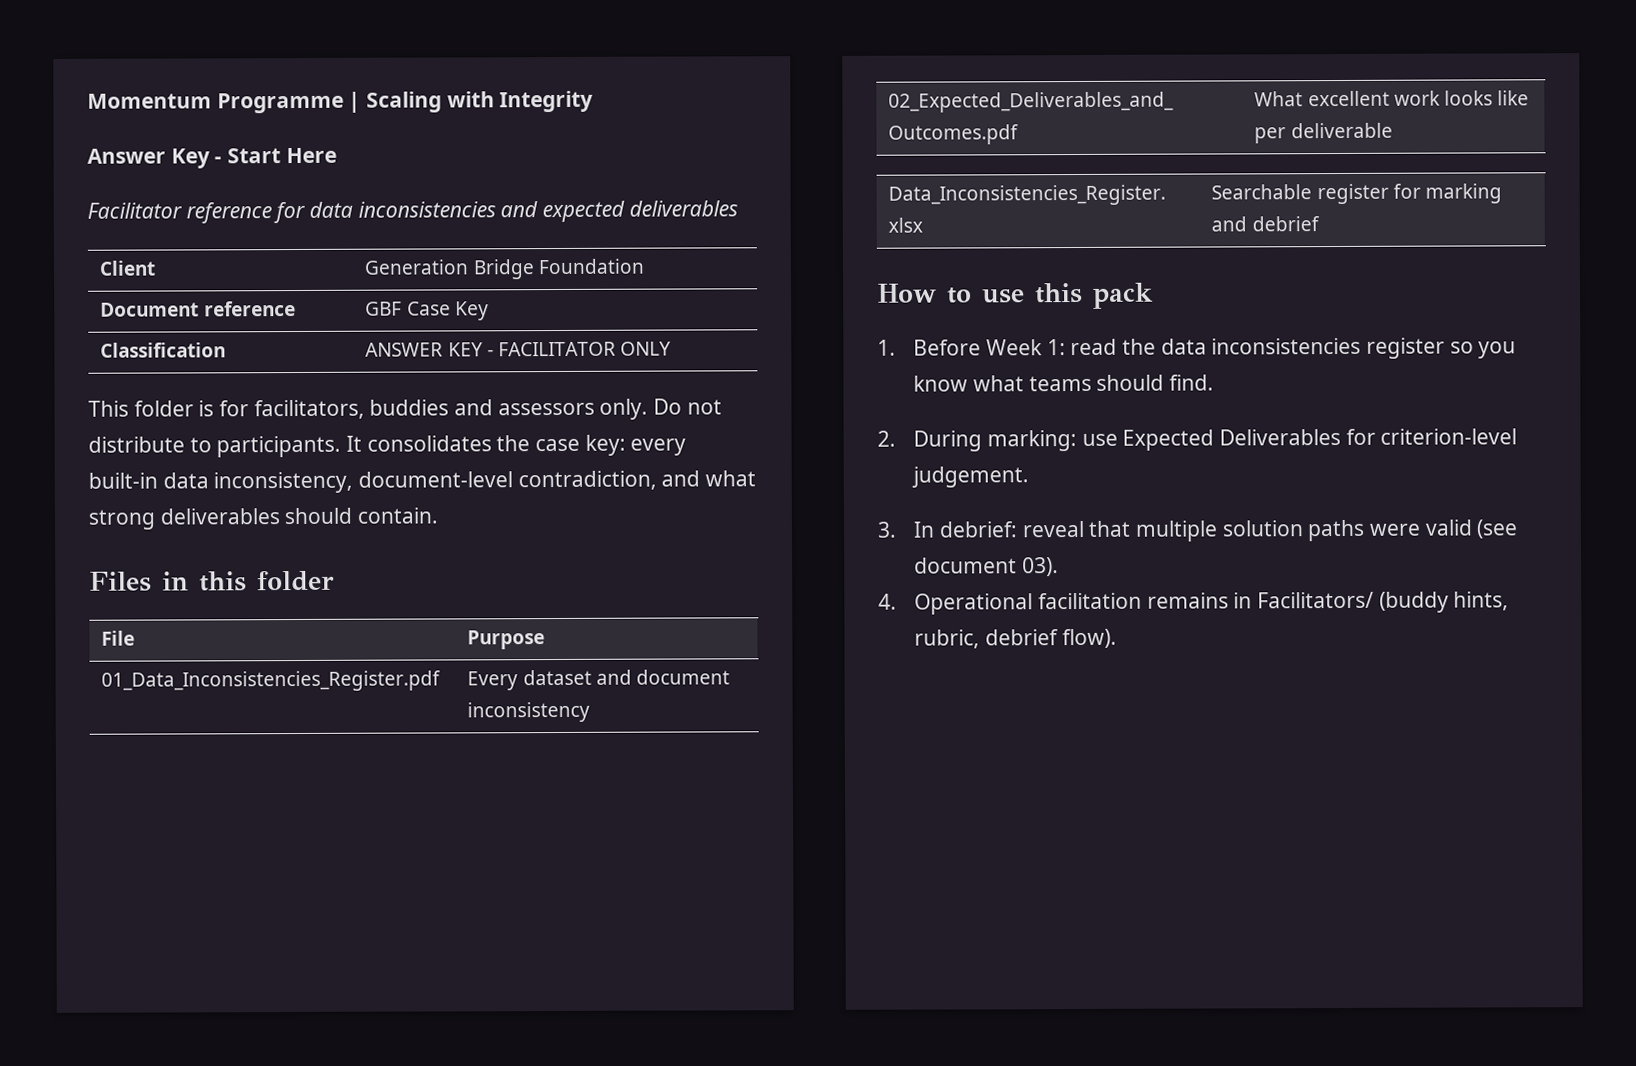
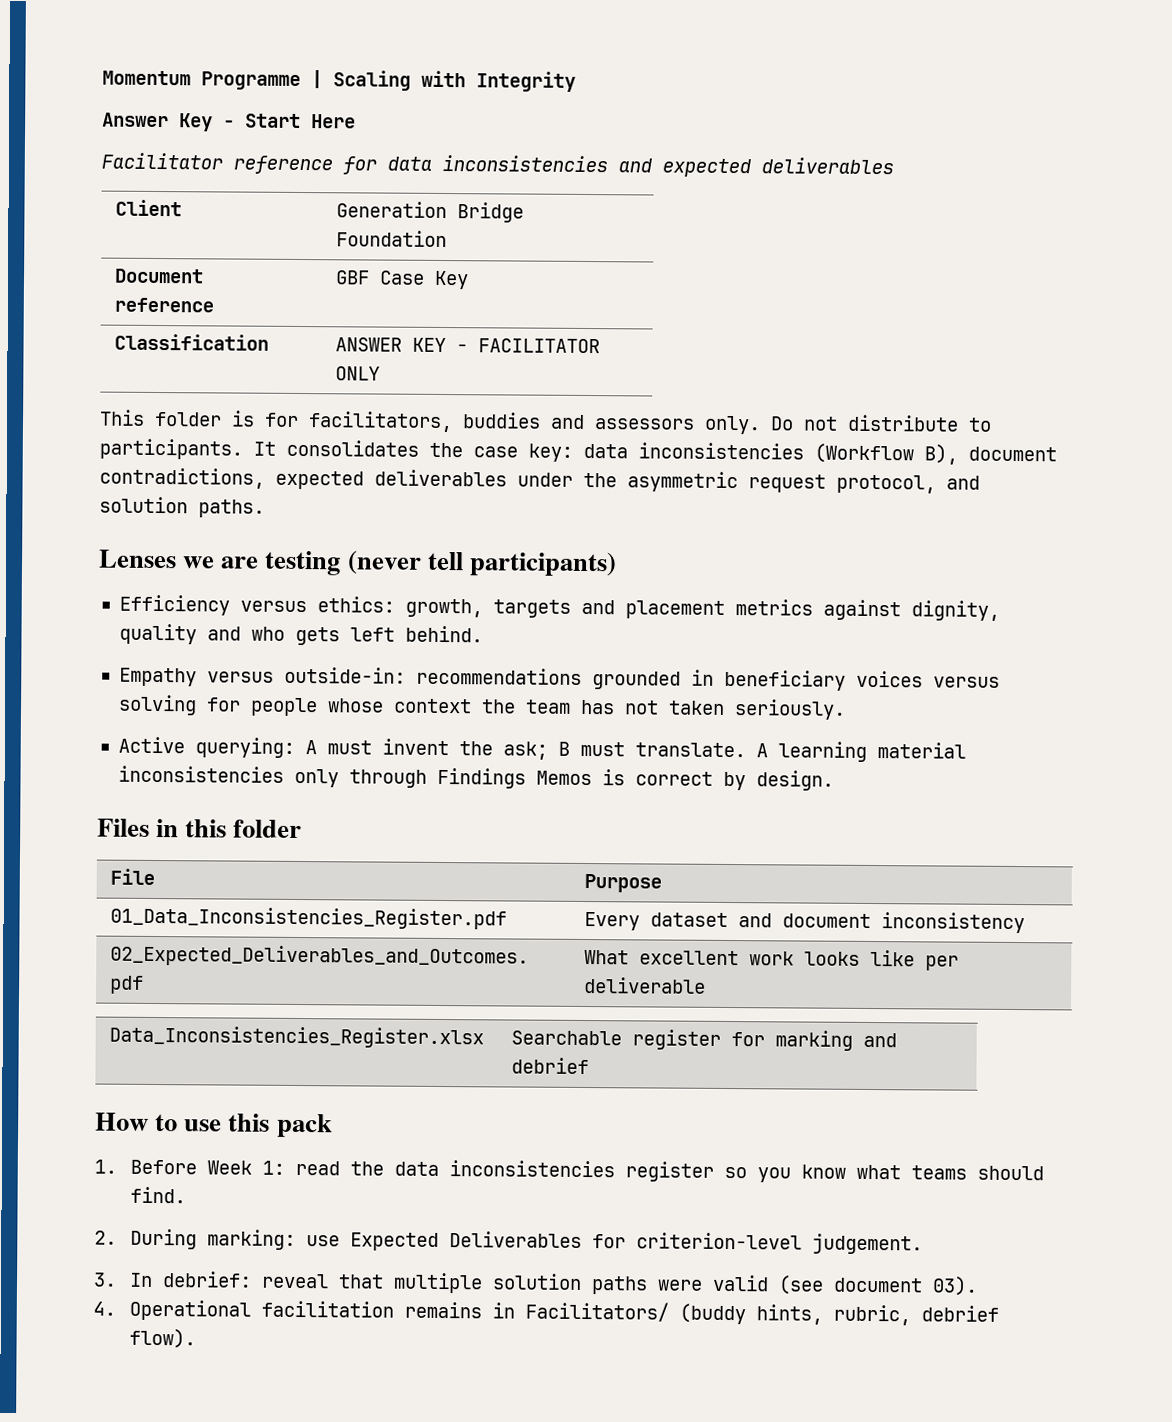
- It consolidates the case key: every built-in data inconsistency, document-level contradiction, and what strong deliverables should contain.
+ It consolidates the case key: data inconsistencies (Workflow B), document contradictions, expected deliverables under the asymmetric request protocol, and solution paths.
+ Lenses we are testing (never tell participants)
+ Efficiency versus ethics: growth, targets and placement metrics against dignity, quality and who gets left behind.
+ Empathy versus outside-in: recommendations grounded in beneficiary voices versus solving for people whose context the team has not taken seriously.
+ Active querying: A must invent the ask; B must translate. A learning material inconsistencies only through Findings Memos is correct by design.

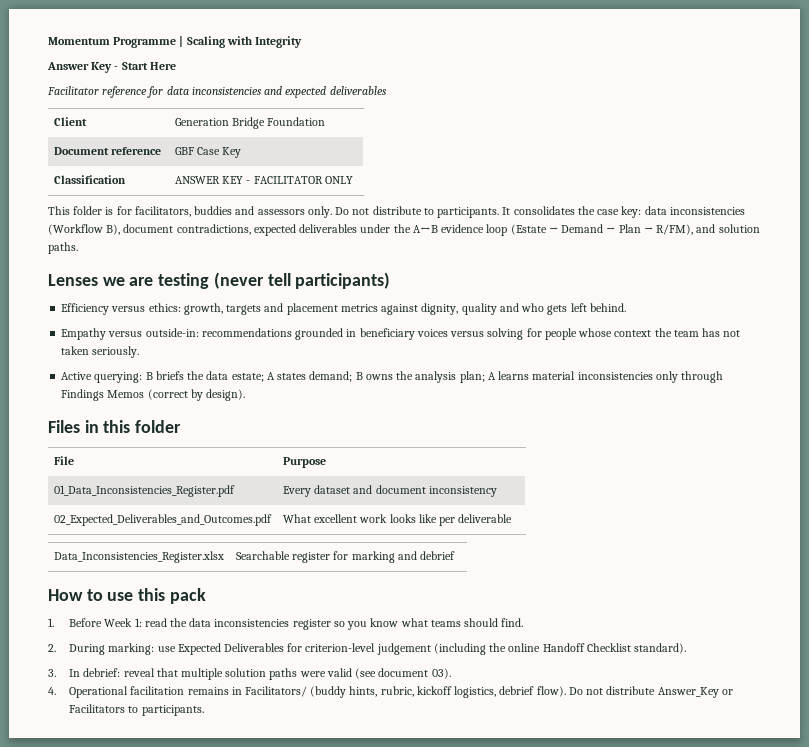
- It consolidates the case key: data inconsistencies (Workflow B), document contradictions, expected deliverables under the asymmetric request protocol, and solution paths.
+ It consolidates the case key: data inconsistencies (Workflow B), document contradictions, expected deliverables under the A↔B evidence loop (Estate → Demand → Plan → R/FM), and solution paths.
- Active querying: A must invent the ask; B must translate. A learning material inconsistencies only through Findings Memos is correct by design.
+ Active querying: B briefs the data estate; A states demand; B owns the analysis plan; A learns material inconsistencies only through Findings Memos (correct by design).
- 2. During marking: use Expected Deliverables for criterion-level judgement.
+ 2. During marking: use Expected Deliverables for criterion-level judgement (including the online Handoff Checklist standard).
- 4. Operational facilitation remains in Facilitators/ (buddy hints, rubric, debrief flow).
+ 4. Operational facilitation remains in Facilitators/ (buddy hints, rubric, kickoff logistics, debrief flow). Do not distribute Answer_Key or Facilitators to participants.

